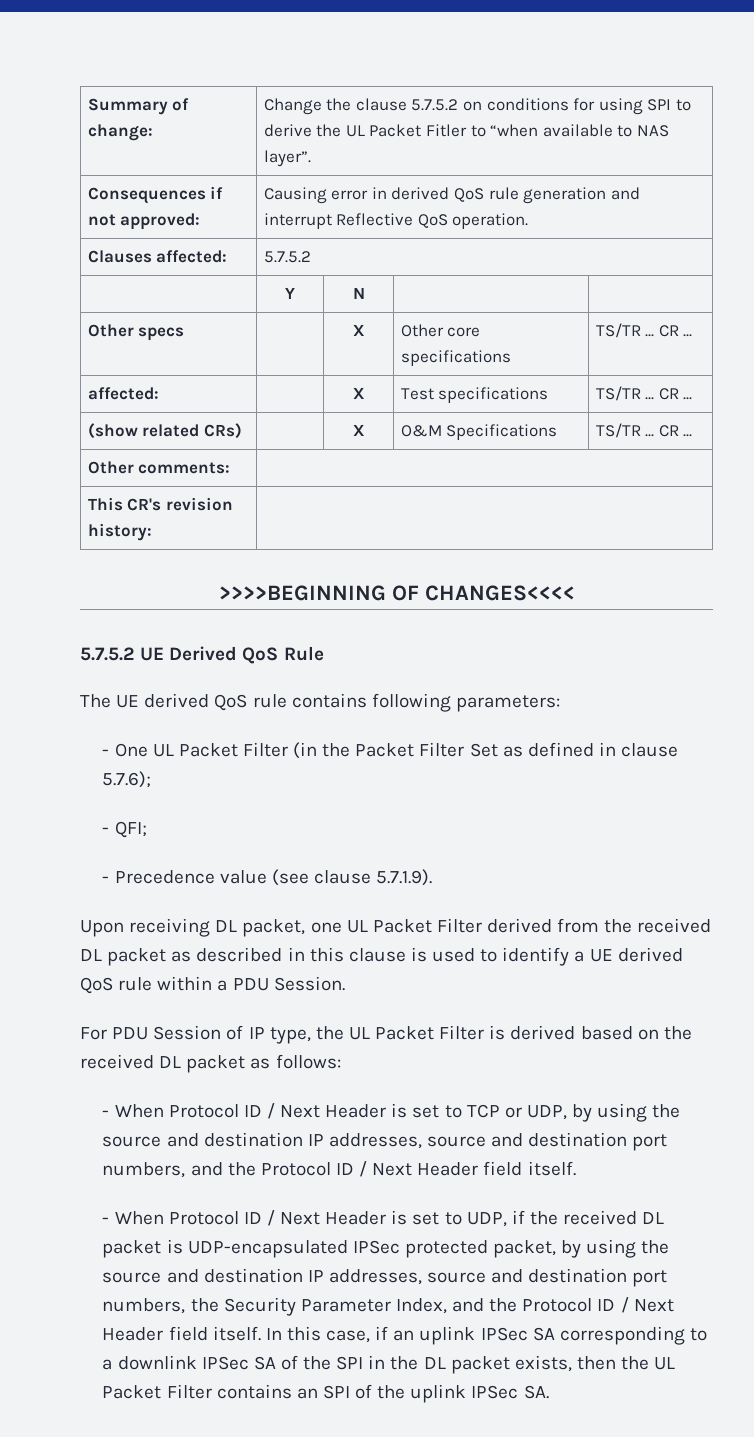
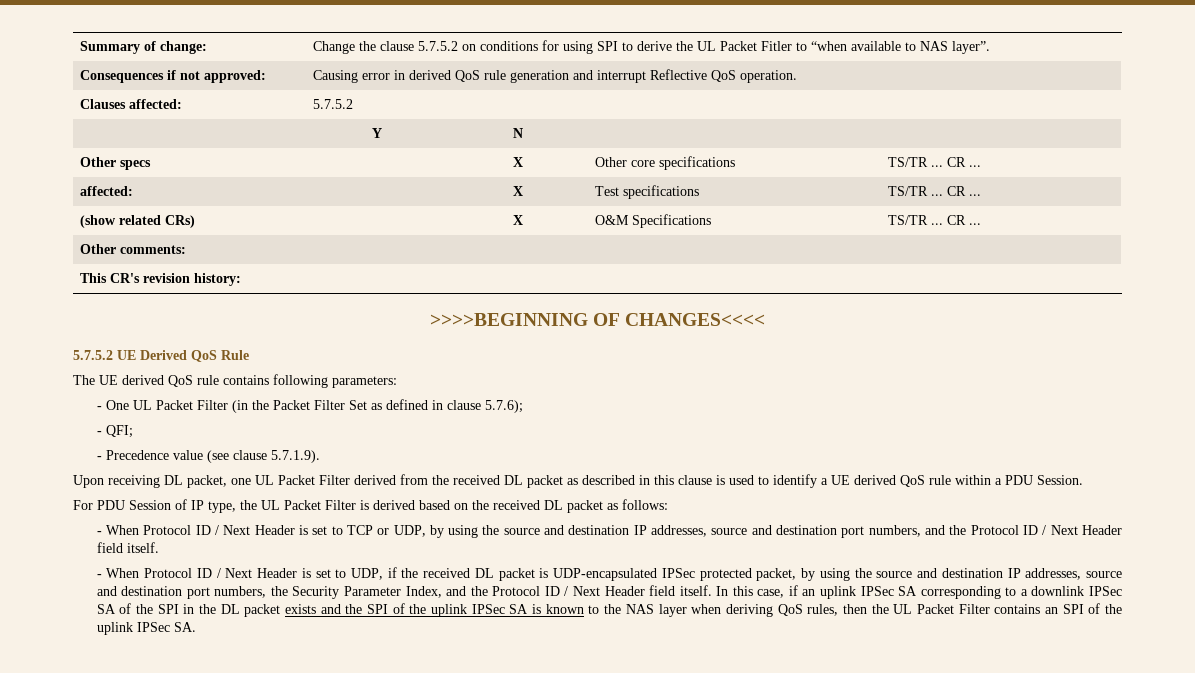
- In this case, if an uplink IPSec SA corresponding to a downlink IPSec SA of the SPI in the DL packet exists, then the UL Packet Filter contains an SPI of the uplink IPSec SA.
+ In this case, if an uplink IPSec SA corresponding to a downlink IPSec SA of the SPI in the DL packet exists and the SPI of the uplink IPSec SA is known to the NAS layer when deriving QoS rules, then the UL Packet Filter contains an SPI of the uplink IPSec SA.

